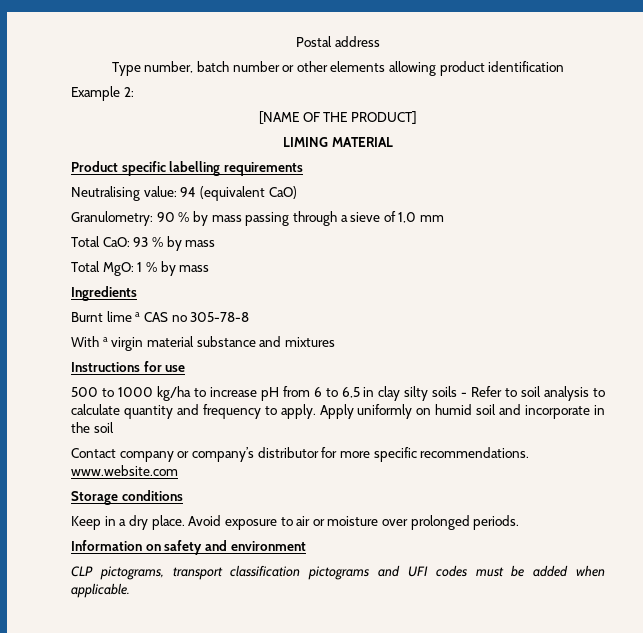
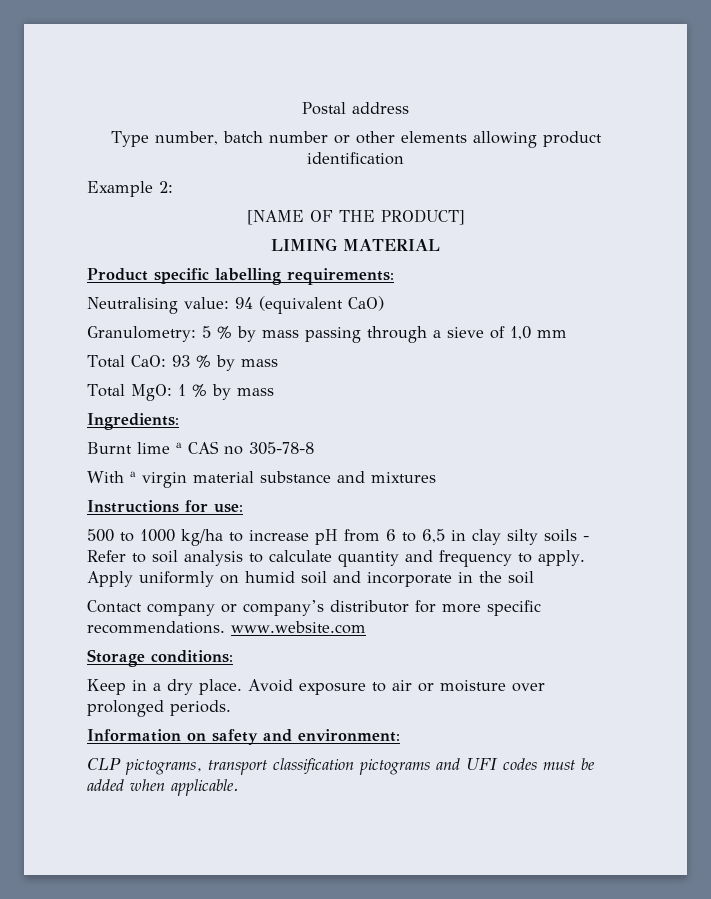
- Product specific labelling requirements
+ Product specific labelling requirements:
- Granulometry: 90 % by mass passing through a sieve of 1,0 mm
+ Granulometry: 5 % by mass passing through a sieve of 1,0 mm
- Ingredients
+ Ingredients:
- Instructions for use
+ Instructions for use:
- Storage conditions
+ Storage conditions:
- Information on safety and environment
+ Information on safety and environment:

